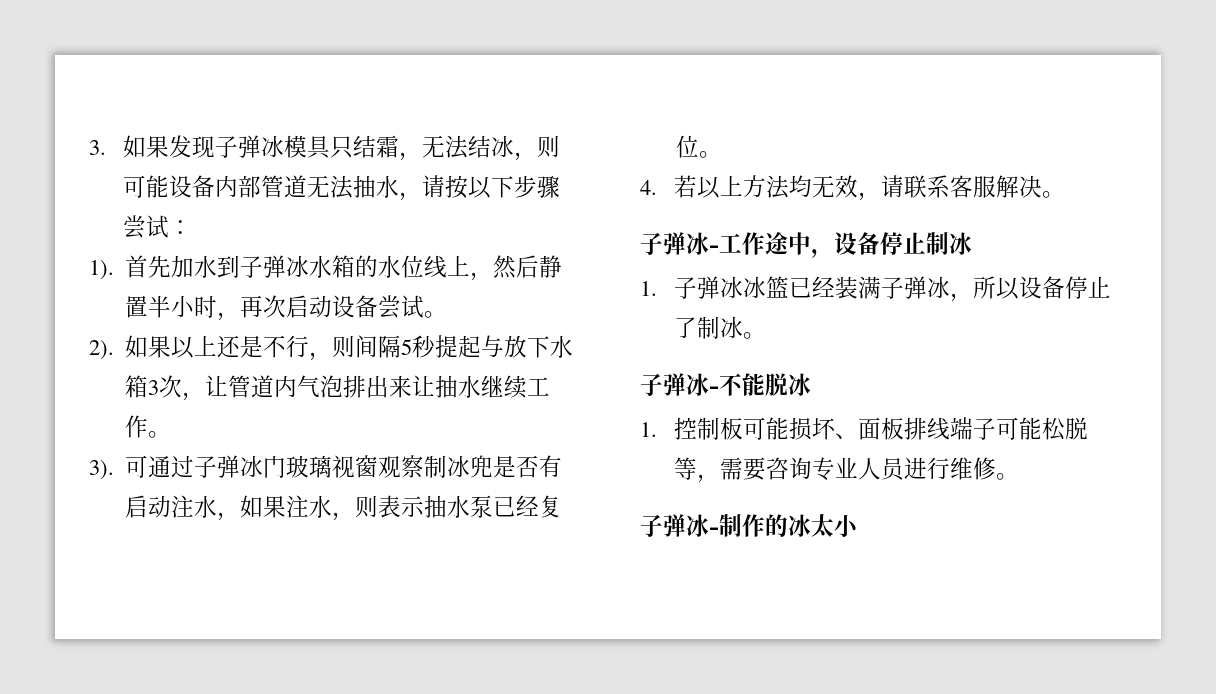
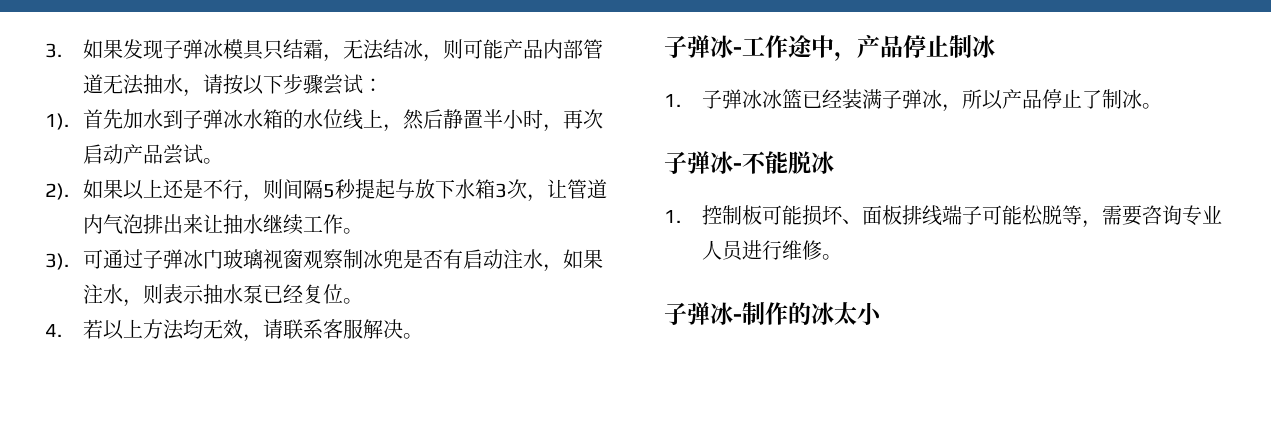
- 3.如果发现子弹冰模具只结霜，无法结冰，则可能设备内部管道无法抽水，请按以下步骤尝试：
+ 3.如果发现子弹冰模具只结霜，无法结冰，则可能产品内部管道无法抽水，请按以下步骤尝试：
- 首先加水到子弹冰水箱的水位线上，然后静置半小时，再次启动设备尝试。
+ 首先加水到子弹冰水箱的水位线上，然后静置半小时，再次启动产品尝试。
- 子弹冰-工作途中，设备停止制冰
+ 子弹冰-工作途中，产品停止制冰
- 1.子弹冰冰篮已经装满子弹冰，所以设备停止了制冰。
+ 1.子弹冰冰篮已经装满子弹冰，所以产品停止了制冰。

